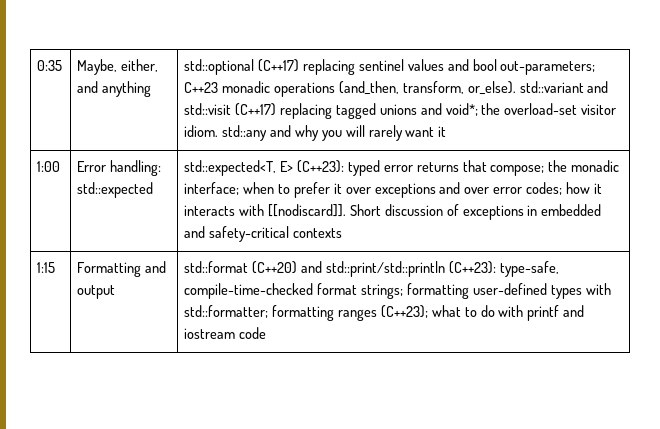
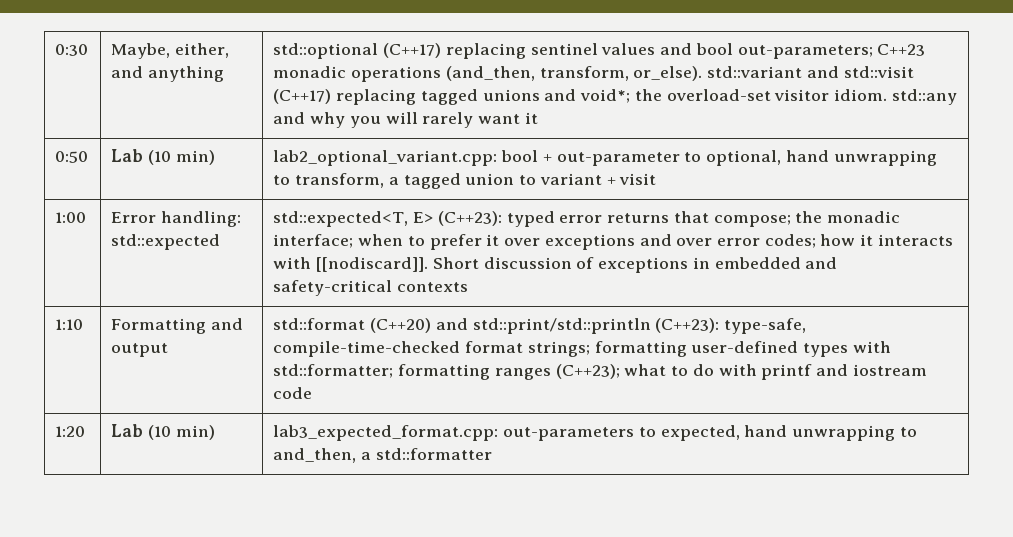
- 0:35 | Maybe, either, and anything | std::optional (C++17) replacing sentinel values and bool out-parameters; C++23 monadic operations (and_then, transform, or_else). std::variant and std::visit (C++17) replacing tagged unions and void*; the overload-set visitor idiom. std::any and why you will rarely want it
+ 0:30 | Maybe, either, and anything | std::optional (C++17) replacing sentinel values and bool out-parameters; C++23 monadic operations (and_then, transform, or_else). std::variant and std::visit (C++17) replacing tagged unions and void*; the overload-set visitor idiom. std::any and why you will rarely want it
+ 0:50 | Lab (10 min) | lab2_optional_variant.cpp: bool + out-parameter to optional, hand unwrapping to transform, a tagged union to variant + visit
- 1:15 | Formatting and output | std::format (C++20) and std::print/std::println (C++23): type-safe, compile-time-checked format strings; formatting user-defined types with std::formatter; formatting ranges (C++23); what to do with printf and iostream code
+ 1:10 | Formatting and output | std::format (C++20) and std::print/std::println (C++23): type-safe, compile-time-checked format strings; formatting user-defined types with std::formatter; formatting ranges (C++23); what to do with printf and iostream code
+ 1:20 | Lab (10 min) | lab3_expected_format.cpp: out-parameters to expected, hand unwrapping to and_then, a std::formatter

